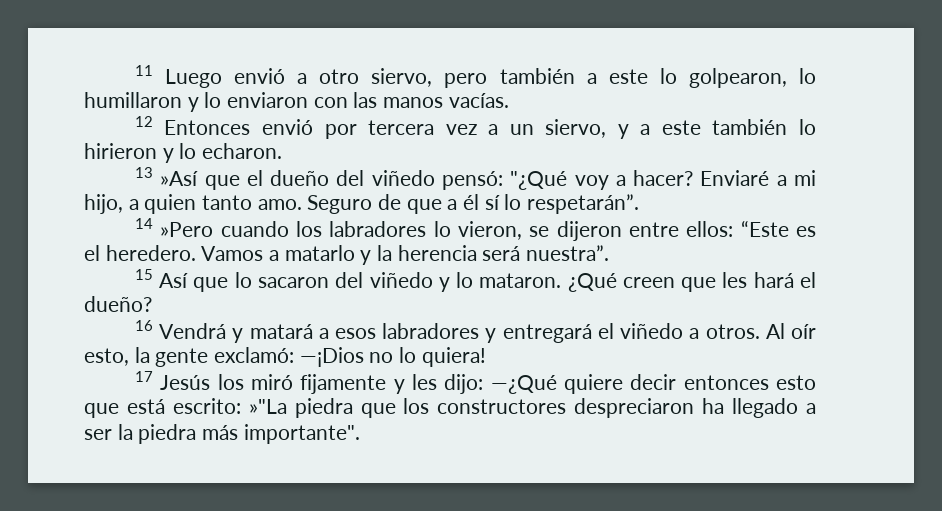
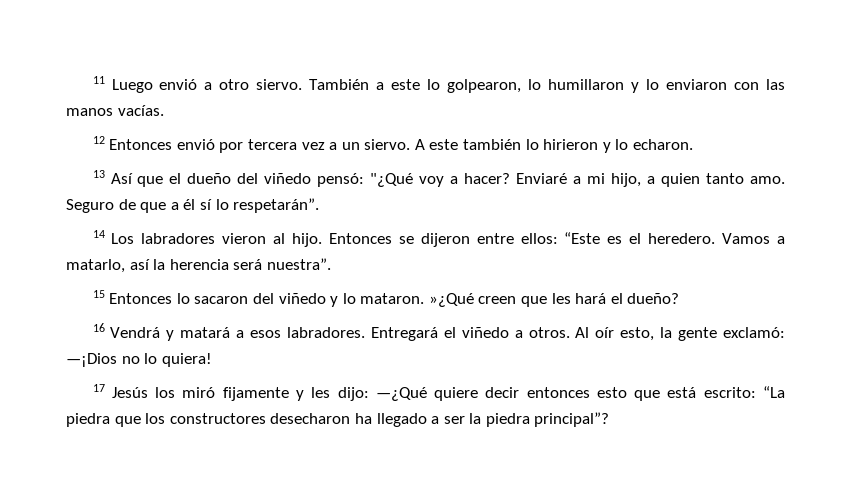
- 11 Luego envió a otro siervo, pero también a este lo golpearon, lo humillaron y lo enviaron con las manos vacías.
+ 11 Luego envió a otro siervo. También a este lo golpearon, lo humillaron y lo enviaron con las manos vacías.
- 12 Entonces envió por tercera vez a un siervo, y a este también lo hirieron y lo echaron.
+ 12 Entonces envió por tercera vez a un siervo. A este también lo hirieron y lo echaron.
- 13 »Así que el dueño del viñedo pensó: "¿Qué voy a hacer?
+ 13 Así que el dueño del viñedo pensó: "¿Qué voy a hacer?
- 14 »Pero cuando los labradores lo vieron, se dijeron entre ellos: “Este es el heredero.
+ 14 Los labradores vieron al hijo. Entonces se dijeron entre ellos: “Este es el heredero.
- Vamos a matarlo y la herencia será nuestra”.
+ Vamos a matarlo, así la herencia será nuestra”.
- 15 Así que lo sacaron del viñedo y lo mataron. ¿Qué creen que les hará el dueño?
+ 15 Entonces lo sacaron del viñedo y lo mataron. »¿Qué creen que les hará el dueño?
- 16 Vendrá y matará a esos labradores y entregará el viñedo a otros.
+ 16 Vendrá y matará a esos labradores. Entregará el viñedo a otros.
- 17 Jesús los miró fijamente y les dijo: —¿Qué quiere decir entonces esto que está escrito: »"La piedra que los constructores despreciaron ha llegado a ser la piedra más importante".
+ 17 Jesús los miró fijamente y les dijo: —¿Qué quiere decir entonces esto que está escrito: “La piedra que los constructores desecharon ha llegado a ser la piedra principal”?

